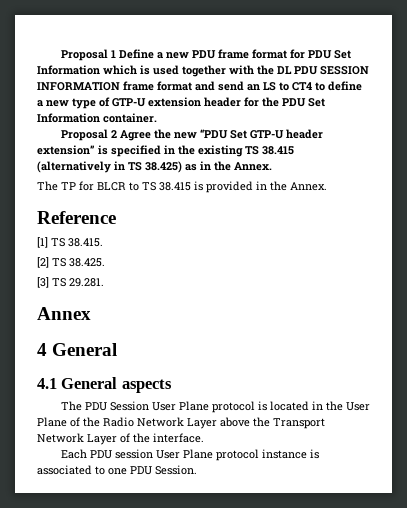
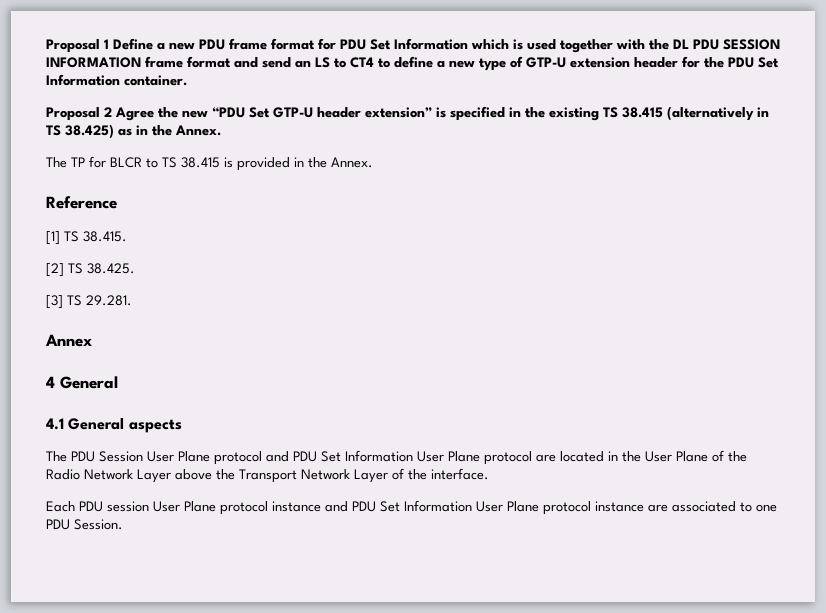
- The PDU Session User Plane protocol is located in the User Plane of the Radio Network Layer above the Transport Network Layer of the interface.
+ The PDU Session User Plane protocol and PDU Set Information User Plane protocol are located in the User Plane of the Radio Network Layer above the Transport Network Layer of the interface.
- Each PDU session User Plane protocol instance is associated to one PDU Session.
+ Each PDU session User Plane protocol instance and PDU Set Information User Plane protocol instance are associated to one PDU Session.

